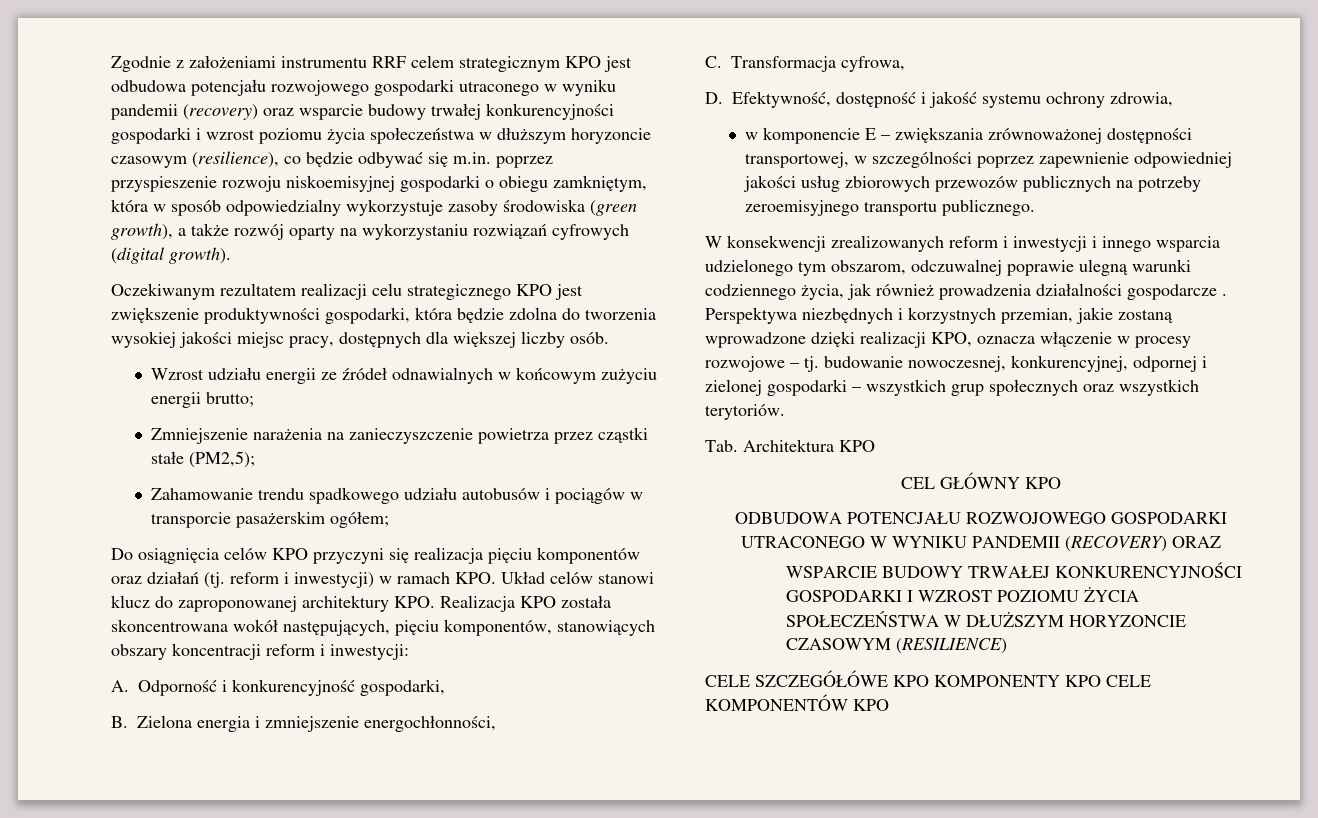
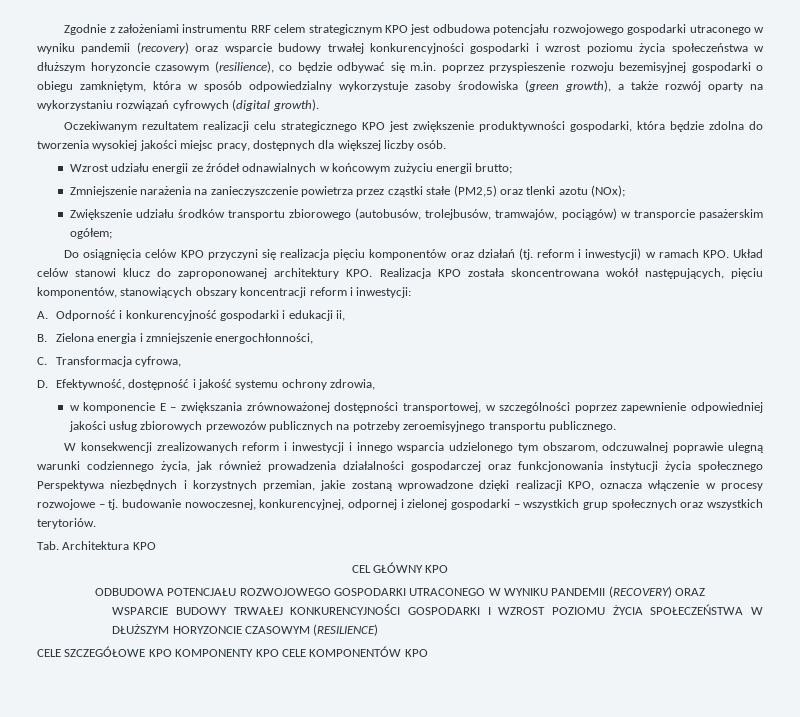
- Zgodnie z założeniami instrumentu RRF celem strategicznym KPO jest odbudowa potencjału rozwojowego gospodarki utraconego w wyniku pandemii (recovery) oraz wsparcie budowy trwałej konkurencyjności gospodarki i wzrost poziomu życia społeczeństwa w dłuższym horyzoncie czasowym (resilience), co będzie odbywać się m.in. poprzez przyspieszenie rozwoju niskoemisyjnej gospodarki o obiegu zamkniętym, która w sposób odpowiedzialny wykorzystuje zasoby środowiska (green growth), a także rozwój oparty na wykorzystaniu rozwiązań cyfrowych (digital growth).
+ Zgodnie z założeniami instrumentu RRF celem strategicznym KPO jest odbudowa potencjału rozwojowego gospodarki utraconego w wyniku pandemii (recovery) oraz wsparcie budowy trwałej konkurencyjności gospodarki i wzrost poziomu życia społeczeństwa w dłuższym horyzoncie czasowym (resilience), co będzie odbywać się m.in. poprzez przyspieszenie rozwoju bezemisyjnej gospodarki o obiegu zamkniętym, która w sposób odpowiedzialny wykorzystuje zasoby środowiska (green growth), a także rozwój oparty na wykorzystaniu rozwiązań cyfrowych (digital growth).
- Zmniejszenie narażenia na zanieczyszczenie powietrza przez cząstki stałe (PM2,5);
- Zahamowanie trendu spadkowego udziału autobusów i pociągów w transporcie pasażerskim ogółem;
+ Zmniejszenie narażenia na zanieczyszczenie powietrza przez cząstki stałe (PM2,5) oraz tlenki azotu (NOx);
+ Zwiększenie udziału środków transportu zbiorowego (autobusów, trolejbusów, tramwajów, pociągów) w transporcie pasażerskim ogółem;
- A. Odporność i konkurencyjność gospodarki,
+ A. Odporność i konkurencyjność gospodarki i edukacji ii,
- W konsekwencji zrealizowanych reform i inwestycji i innego wsparcia udzielonego tym obszarom, odczuwalnej poprawie ulegną warunki codziennego życia, jak również prowadzenia działalności gospodarcze . Perspektywa niezbędnych i korzystnych przemian, jakie zostaną wprowadzone dzięki realizacji KPO, oznacza włączenie w procesy rozwojowe – tj. budowanie nowoczesnej, konkurencyjnej, odpornej i zielonej gospodarki – wszystkich grup społecznych oraz wszystkich terytoriów.
+ W konsekwencji zrealizowanych reform i inwestycji i innego wsparcia udzielonego tym obszarom, odczuwalnej poprawie ulegną warunki codziennego życia, jak również prowadzenia działalności gospodarczej oraz funkcjonowania instytucji życia społecznego Perspektywa niezbędnych i korzystnych przemian, jakie zostaną wprowadzone dzięki realizacji KPO, oznacza włączenie w procesy rozwojowe – tj. budowanie nowoczesnej, konkurencyjnej, odpornej i zielonej gospodarki – wszystkich grup społecznych oraz wszystkich terytoriów.
- CELE SZCZEGÓŁÓWE KPO KOMPONENTY KPO CELE KOMPONENTÓW KPO
+ CELE SZCZEGÓŁOWE KPO KOMPONENTY KPO CELE KOMPONENTÓW KPO

